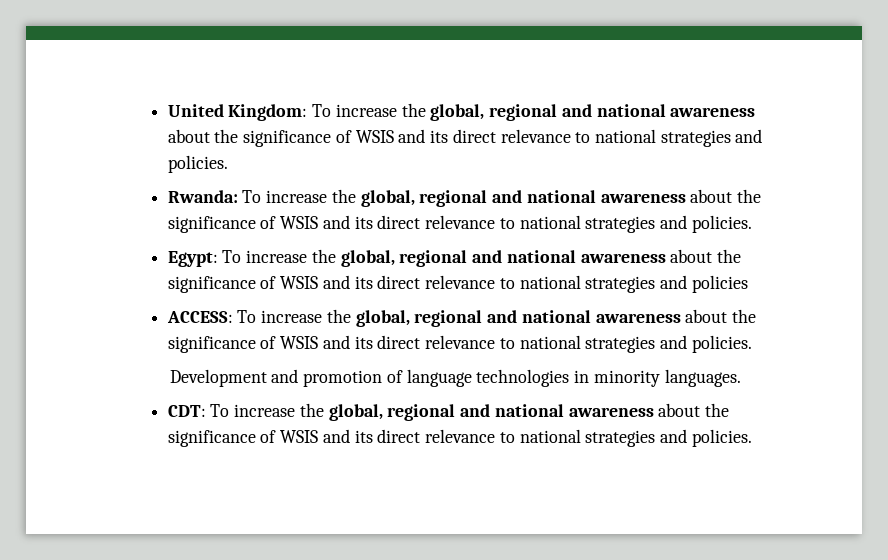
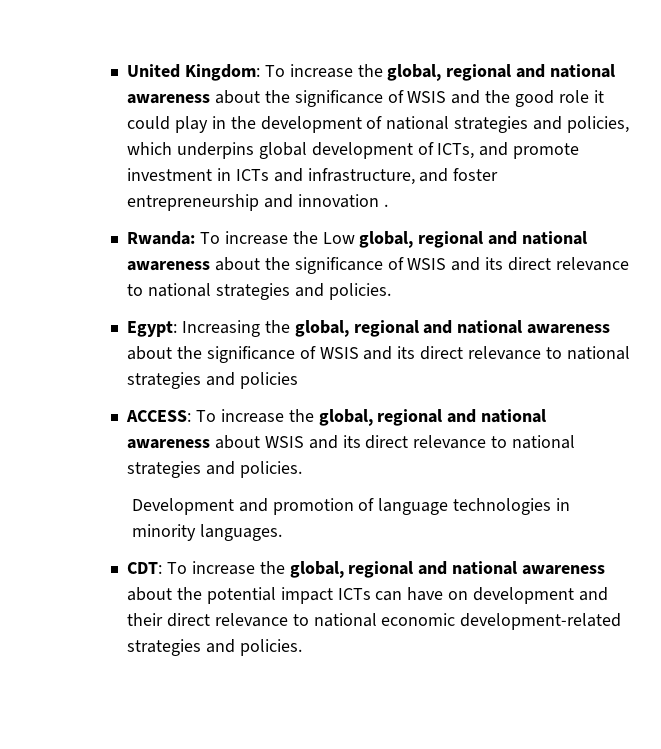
- United Kingdom: To increase the global, regional and national awareness about the significance of WSIS and its direct relevance to national strategies and policies.
+ United Kingdom: To increase the global, regional and national awareness about the significance of WSIS and the good role it could play in the development of national strategies and policies, which underpins global development of ICTs, and promote investment in ICTs and infrastructure, and foster entrepreneurship and innovation .
- Rwanda: To increase the global, regional and national awareness about the significance of WSIS and its direct relevance to national strategies and policies.
+ Rwanda: To increase the Low global, regional and national awareness about the significance of WSIS and its direct relevance to national strategies and policies.
- Egypt: To increase the global, regional and national awareness about the significance of WSIS and its direct relevance to national strategies and policies
+ Egypt: Increasing the global, regional and national awareness about the significance of WSIS and its direct relevance to national strategies and policies
- ACCESS: To increase the global, regional and national awareness about the significance of WSIS and its direct relevance to national strategies and policies.
+ ACCESS: To increase the global, regional and national awareness about WSIS and its direct relevance to national strategies and policies.
- CDT: To increase the global, regional and national awareness about the significance of WSIS and its direct relevance to national strategies and policies.
+ CDT: To increase the global, regional and national awareness about the potential impact ICTs can have on development and their direct relevance to national economic development-related strategies and policies.

